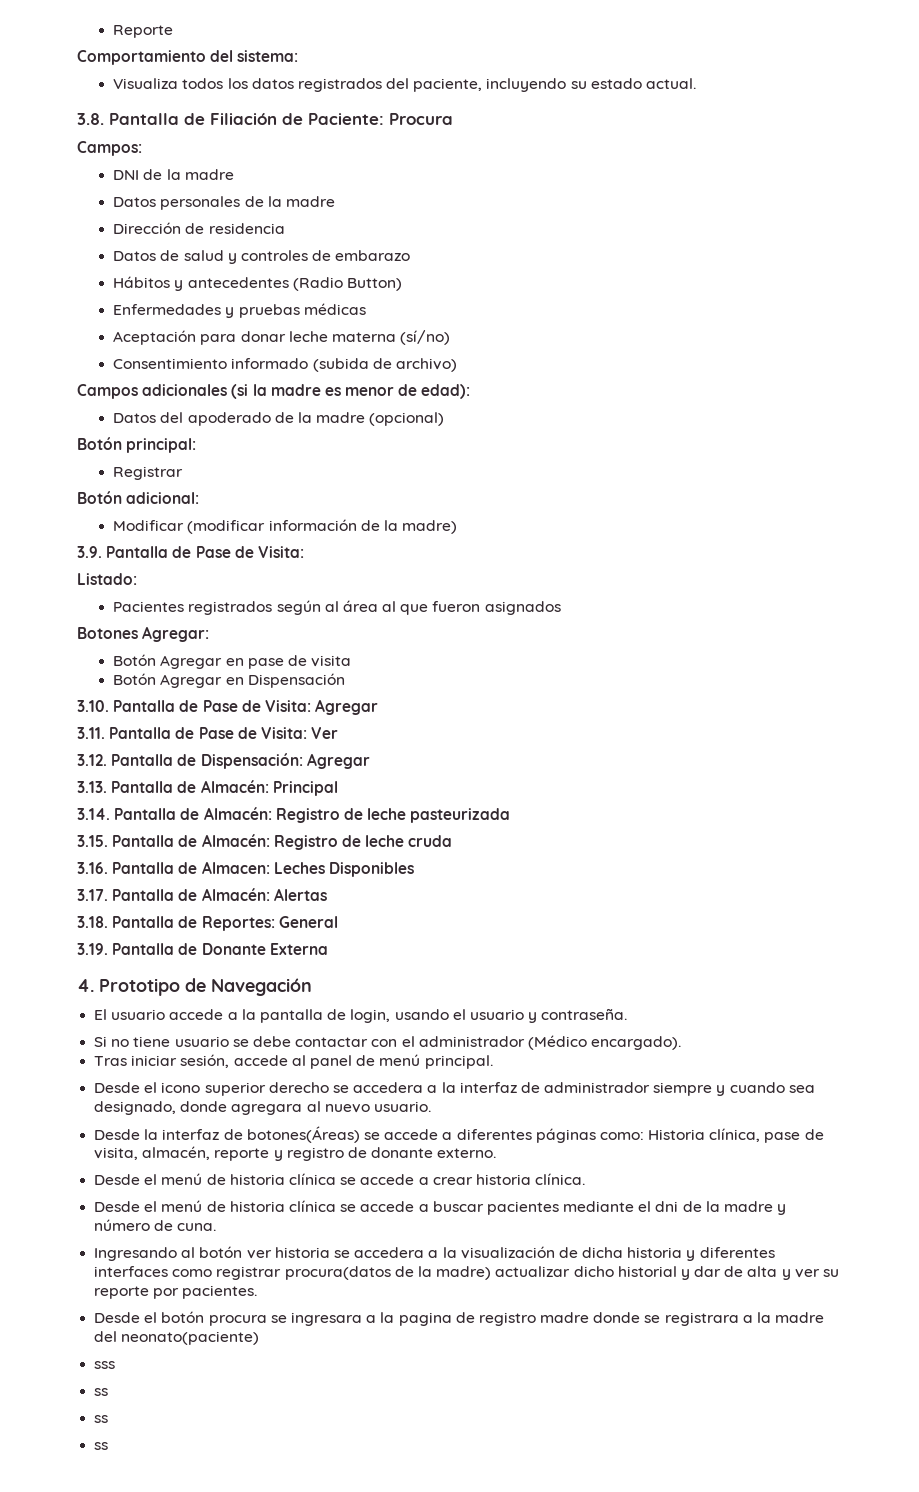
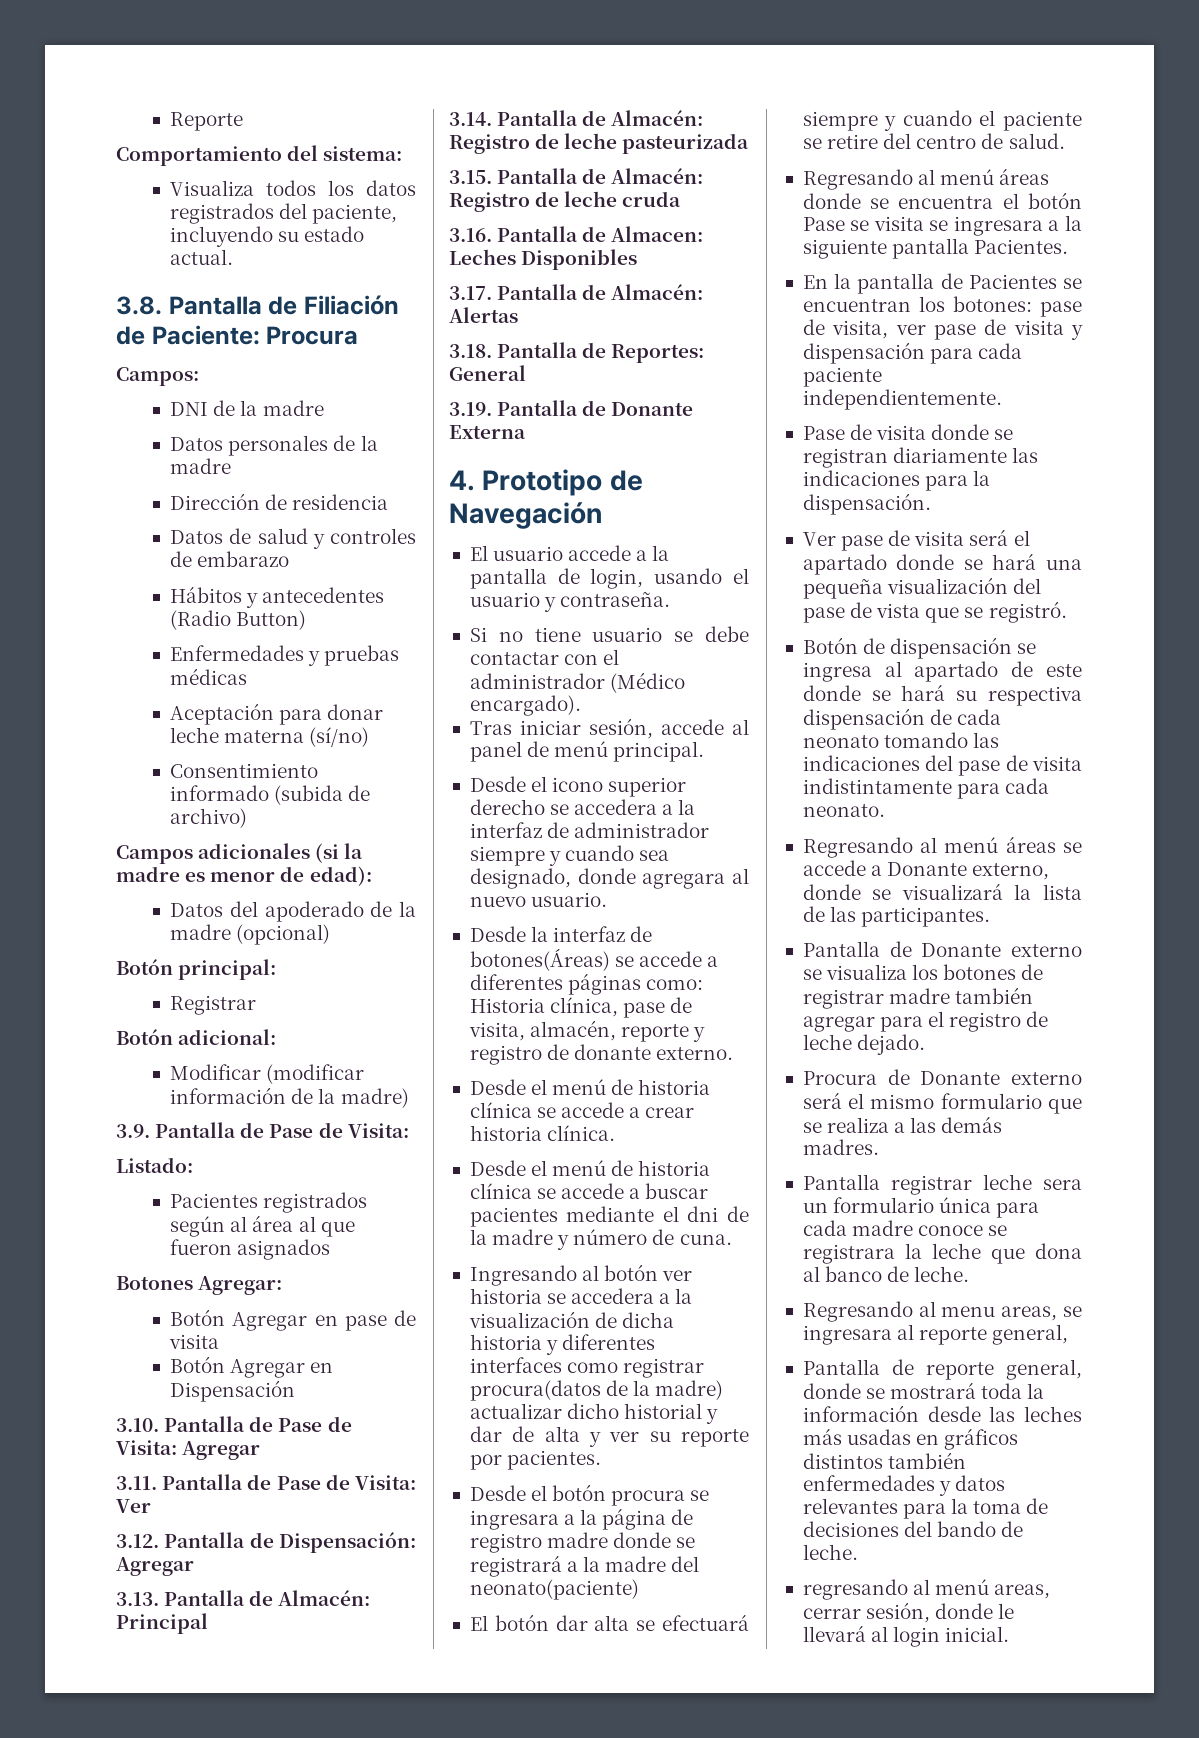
- Desde el botón procura se ingresara a la pagina de registro madre donde se registrara a la madre del neonato(paciente)
+ Desde el botón procura se ingresara a la página de registro madre donde se registrará a la madre del neonato(paciente)
- sss
- ss
- ss
- ss
+ El botón dar alta se efectuará siempre y cuando el paciente se retire del centro de salud.
+ Regresando al menú áreas donde se encuentra el botón Pase se visita se ingresara a la siguiente pantalla Pacientes.
+ En la pantalla de Pacientes se encuentran los botones: pase de visita, ver pase de visita y dispensación para cada paciente independientemente.
+ Pase de visita donde se registran diariamente las indicaciones para la dispensación.
+ Ver pase de visita será el apartado donde se hará una pequeña visualización del pase de vista que se registró.
+ Botón de dispensación se ingresa al apartado de este donde se hará su respectiva dispensación de cada neonato tomando las indicaciones del pase de visita indistintamente para cada neonato.
+ Regresando al menú áreas se accede a Donante externo, donde se visualizará la lista de las participantes.
+ Pantalla de Donante externo se visualiza los botones de registrar madre también agregar para el registro de leche dejado.
+ Procura de Donante externo será el mismo formulario que se realiza a las demás madres.
+ Pantalla registrar leche sera un formulario única para cada madre conoce se registrara la leche que dona al banco de leche.
+ Regresando al menu areas, se ingresara al reporte general,
+ Pantalla de reporte general, donde se mostrará toda la información desde las leches más usadas en gráficos distintos también enfermedades y datos relevantes para la toma de decisiones del bando de leche.
+ regresando al menú areas, cerrar sesión, donde le llevará al login inicial.

